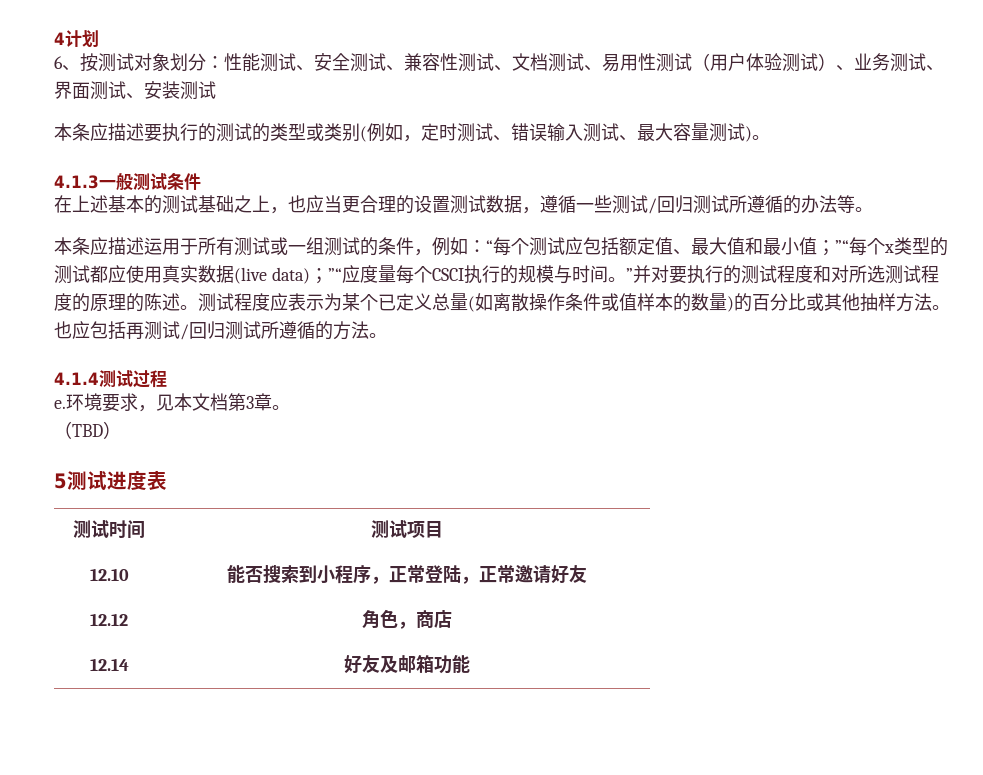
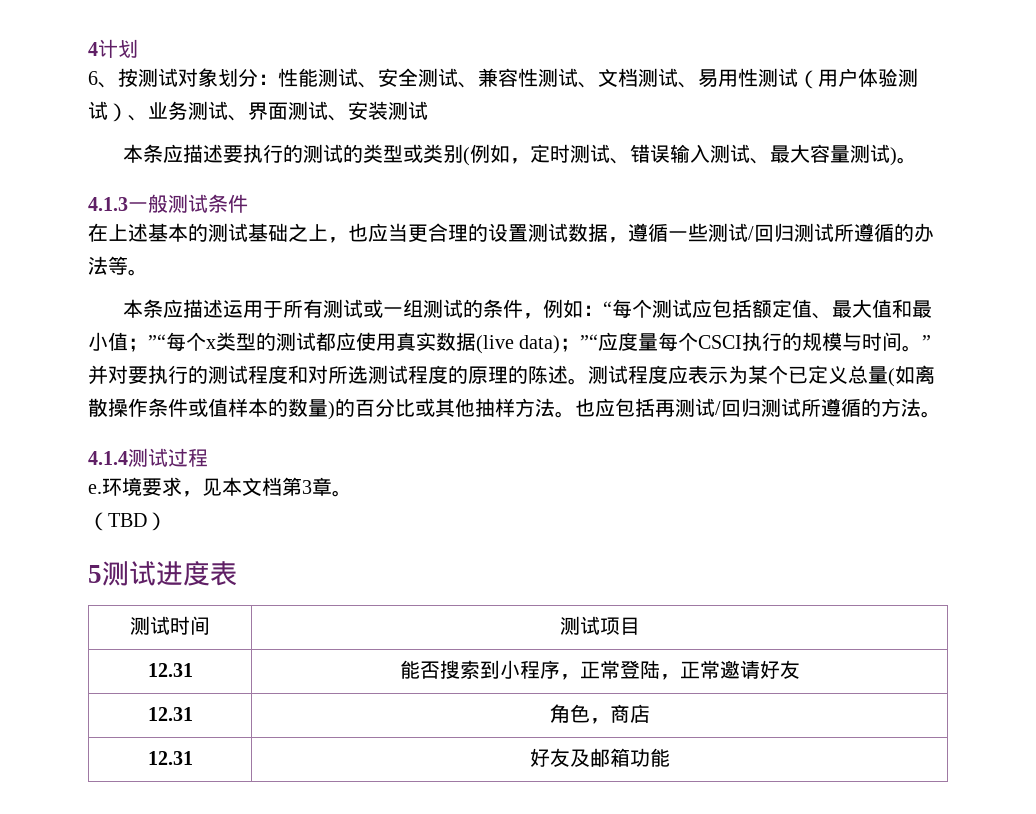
- 12.10 | 能否搜索到小程序，正常登陆，正常邀请好友
+ 12.31 | 能否搜索到小程序，正常登陆，正常邀请好友
- 12.12 | 角色，商店
+ 12.31 | 角色，商店
- 12.14 | 好友及邮箱功能
+ 12.31 | 好友及邮箱功能

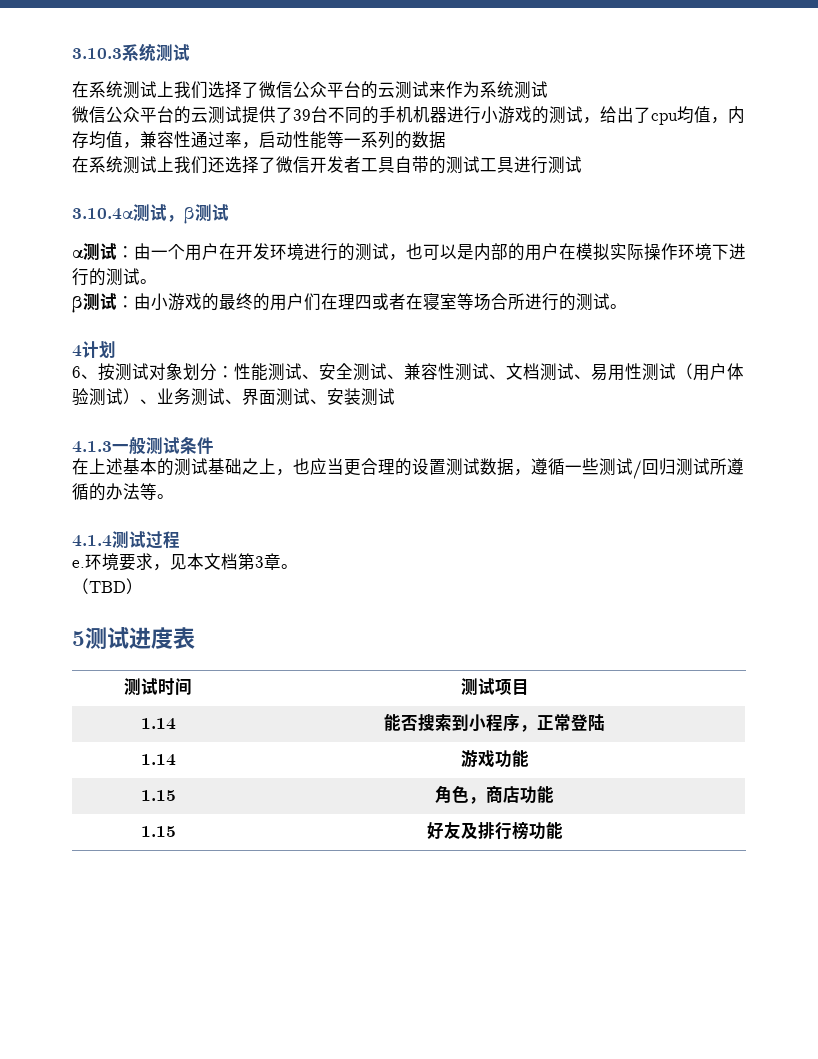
+ 3.10.3系统测试
+ 在系统测试上我们选择了微信公众平台的云测试来作为系统测试
+ 微信公众平台的云测试提供了39台不同的手机机器进行小游戏的测试，给出了cpu均值，内存均值，兼容性通过率，启动性能等一系列的数据
+ 在系统测试上我们还选择了微信开发者工具自带的测试工具进行测试
+ 3.10.4α测试，β测试
+ α测试：由一个用户在开发环境进行的测试，也可以是内部的用户在模拟实际操作环境下进行的测试。
+ β测试：由小游戏的最终的用户们在理四或者在寝室等场合所进行的测试。
- 本条应描述要执行的测试的类型或类别(例如，定时测试、错误输入测试、最大容量测试)。
- 本条应描述运用于所有测试或一组测试的条件，例如：“每个测试应包括额定值、最大值和最小值；”“每个x类型的测试都应使用真实数据(live data)；”“应度量每个CSCI执行的规模与时间。”并对要执行的测试程度和对所选测试程度的原理的陈述。测试程度应表示为某个已定义总量(如离散操作条件或值样本的数量)的百分比或其他抽样方法。也应包括再测试/回归测试所遵循的方法。
- 12.31 | 能否搜索到小程序，正常登陆，正常邀请好友
- 12.31 | 角色，商店
- 12.31 | 好友及邮箱功能
+ 1.14 | 能否搜索到小程序，正常登陆
+ 1.14 | 游戏功能
+ 1.15 | 角色，商店功能
+ 1.15 | 好友及排行榜功能

